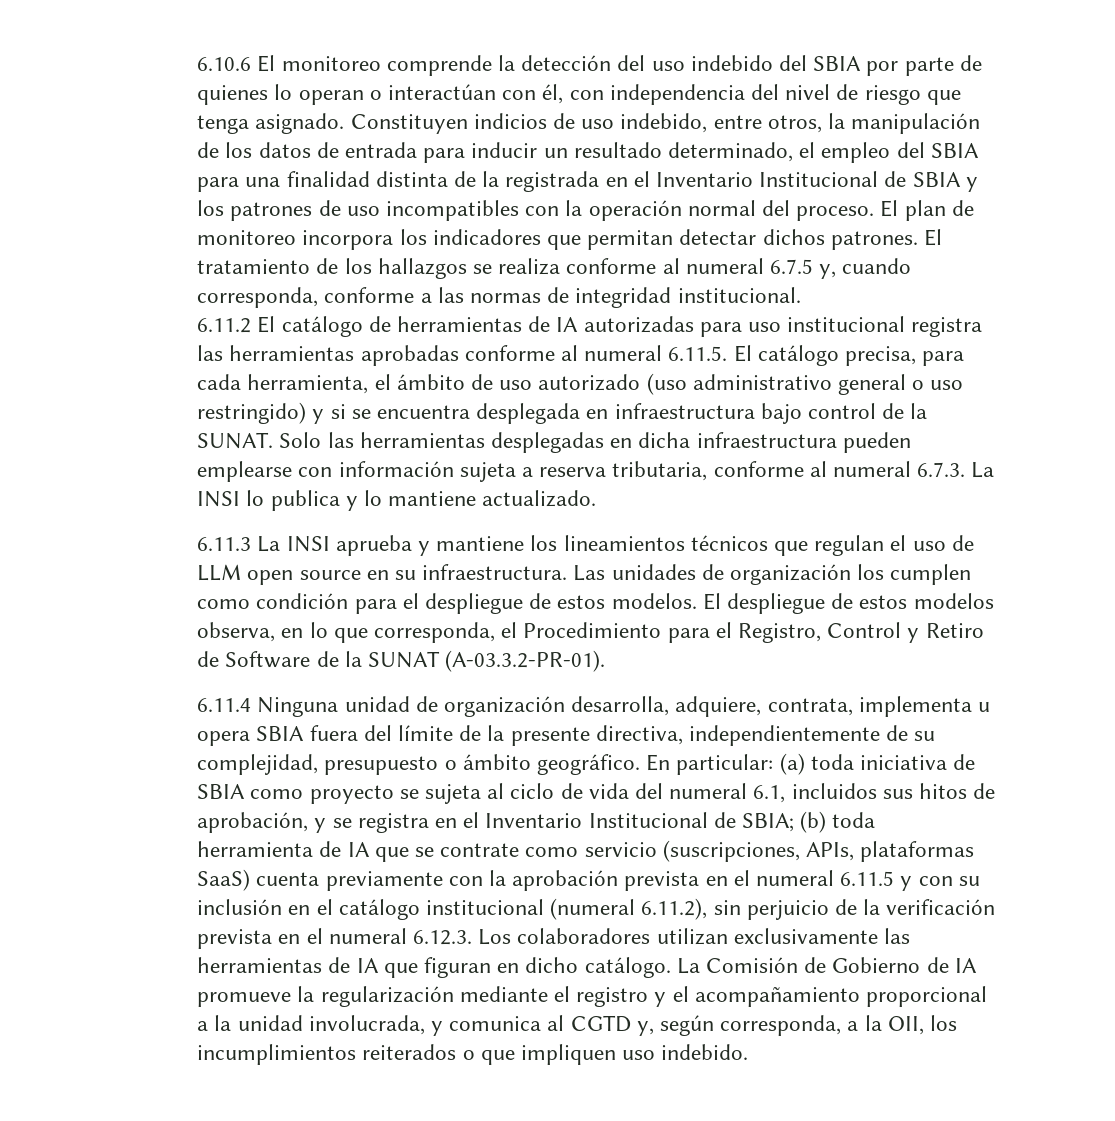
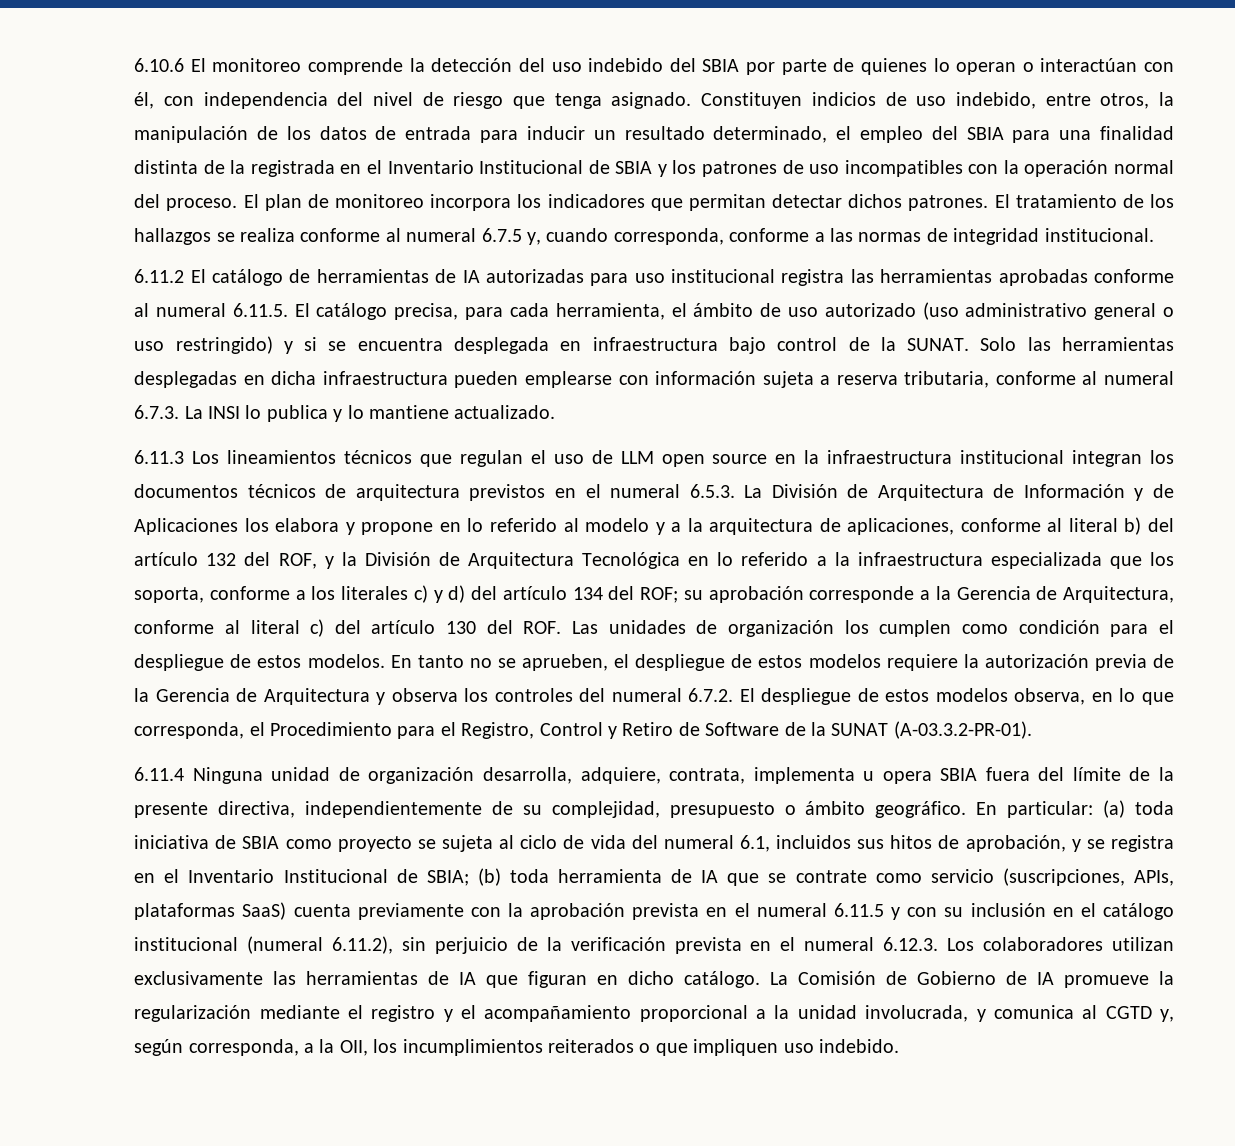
- 6.11.3 La INSI aprueba y mantiene los lineamientos técnicos que regulan el uso de LLM open source en su infraestructura. Las unidades de organización los cumplen como condición para el despliegue de estos modelos.
+ 6.11.3 Los lineamientos técnicos que regulan el uso de LLM open source en la infraestructura institucional integran los documentos técnicos de arquitectura previstos en el numeral 6.5.3. La División de Arquitectura de Información y de Aplicaciones los elabora y propone en lo referido al modelo y a la arquitectura de aplicaciones, conforme al literal b) del artículo 132 del ROF, y la División de Arquitectura Tecnológica en lo referido a la infraestructura especializada que los soporta, conforme a los literales c) y d) del artículo 134 del ROF; su aprobación corresponde a la Gerencia de Arquitectura, conforme al literal c) del artículo 130 del ROF. Las unidades de organización los cumplen como condición para el despliegue de estos modelos.
- El despliegue de estos modelos observa, en lo que corresponda, el Procedimiento para el Registro, Control y Retiro de Software de la SUNAT (A-03.3.2-PR-01).
+ En tanto no se aprueben, el despliegue de estos modelos requiere la autorización previa de la Gerencia de Arquitectura y observa los controles del numeral 6.7.2. El despliegue de estos modelos observa, en lo que corresponda, el Procedimiento para el Registro, Control y Retiro de Software de la SUNAT (A-03.3.2-PR-01).

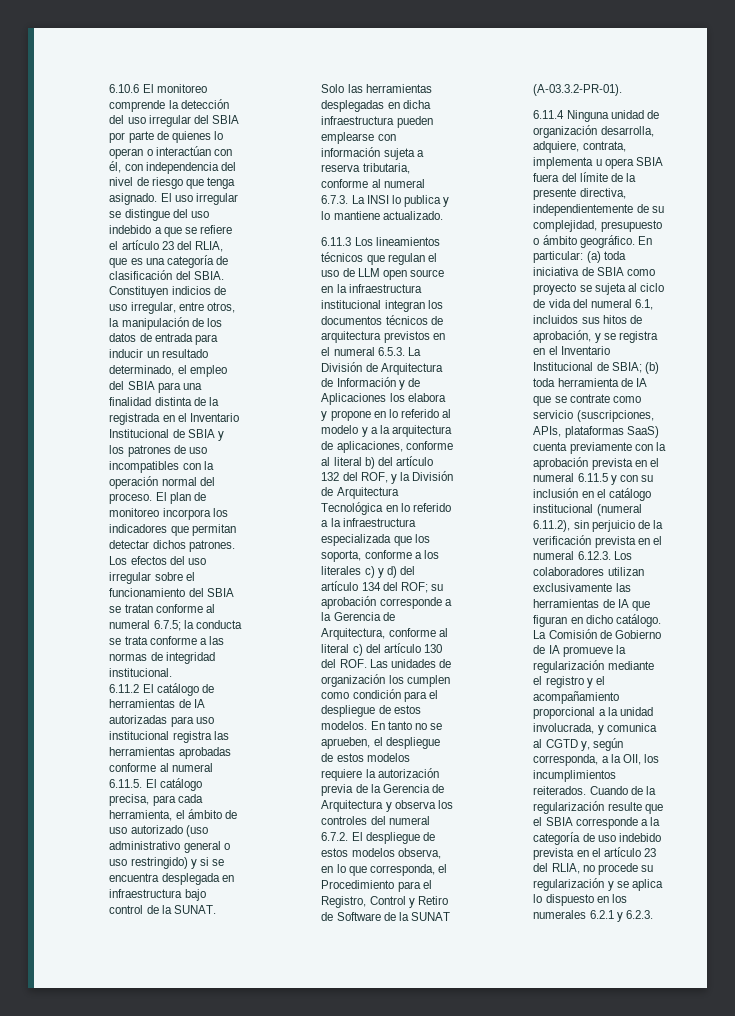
- 6.10.6 El monitoreo comprende la detección del uso indebido del SBIA por parte de quienes lo operan o interactúan con él, con independencia del nivel de riesgo que tenga asignado.
+ 6.10.6 El monitoreo comprende la detección del uso irregular del SBIA por parte de quienes lo operan o interactúan con él, con independencia del nivel de riesgo que tenga asignado.
+ El uso irregular se distingue del uso indebido a que se refiere el artículo 23 del RLIA, que es una categoría de clasificación del SBIA.
- Constituyen indicios de uso indebido, entre otros, la manipulación de los datos de entrada para inducir un resultado determinado, el empleo del SBIA para una finalidad distinta de la registrada en el Inventario Institucional de SBIA y los patrones de uso incompatibles con la operación normal del proceso.
+ Constituyen indicios de uso irregular, entre otros, la manipulación de los datos de entrada para inducir un resultado determinado, el empleo del SBIA para una finalidad distinta de la registrada en el Inventario Institucional de SBIA y los patrones de uso incompatibles con la operación normal del proceso.
- El tratamiento de los hallazgos se realiza conforme al numeral 6.7.5 y, cuando corresponda, conforme a las normas de integridad institucional.
+ Los efectos del uso irregular sobre el funcionamiento del SBIA se tratan conforme al numeral 6.7.5; la conducta se trata conforme a las normas de integridad institucional.
- La Comisión de Gobierno de IA promueve la regularización mediante el registro y el acompañamiento proporcional a la unidad involucrada, y comunica al CGTD y, según corresponda, a la OII, los incumplimientos reiterados o que impliquen uso indebido.
+ La Comisión de Gobierno de IA promueve la regularización mediante el registro y el acompañamiento proporcional a la unidad involucrada, y comunica al CGTD y, según corresponda, a la OII, los incumplimientos reiterados. Cuando de la regularización resulte que el SBIA corresponde a la categoría de uso indebido prevista en el artículo 23 del RLIA, no procede su regularización y se aplica lo dispuesto en los numerales 6.2.1 y 6.2.3.

